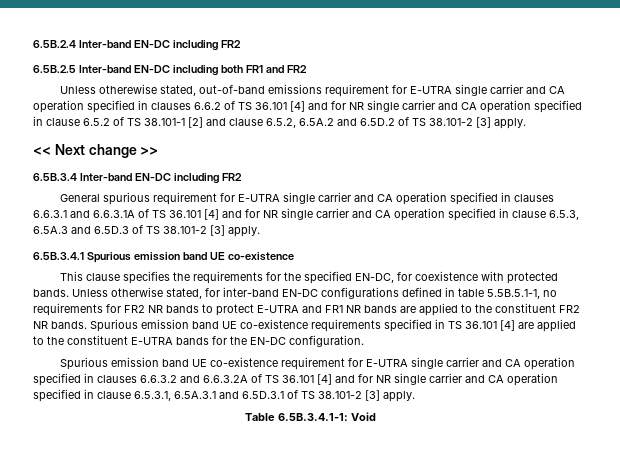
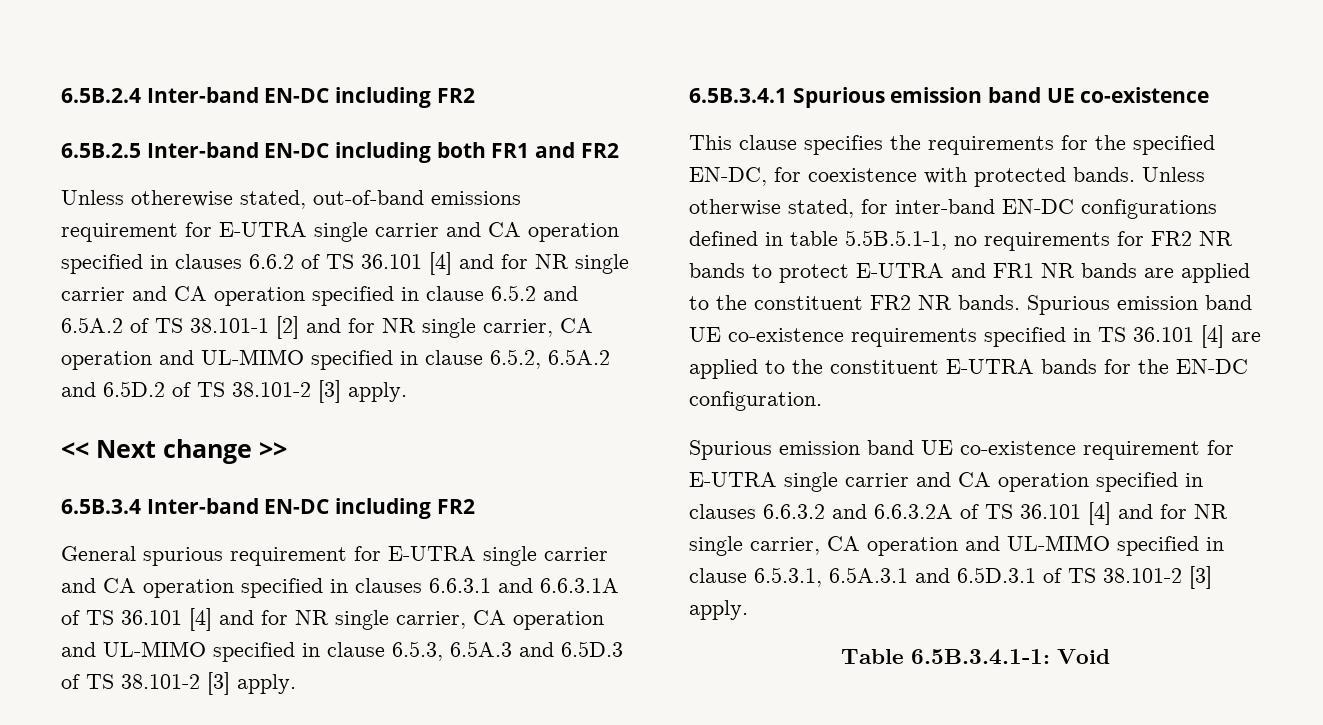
- Unless otherewise stated, out-of-band emissions requirement for E-UTRA single carrier and CA operation specified in clauses 6.6.2 of TS 36.101 [4] and for NR single carrier and CA operation specified in clause 6.5.2 of TS 38.101-1 [2] and clause 6.5.2, 6.5A.2 and 6.5D.2 of TS 38.101-2 [3] apply.
+ Unless otherewise stated, out-of-band emissions requirement for E-UTRA single carrier and CA operation specified in clauses 6.6.2 of TS 36.101 [4] and for NR single carrier and CA operation specified in clause 6.5.2 and 6.5A.2 of TS 38.101-1 [2] and for NR single carrier, CA operation and UL-MIMO specified in clause 6.5.2, 6.5A.2 and 6.5D.2 of TS 38.101-2 [3] apply.
- General spurious requirement for E-UTRA single carrier and CA operation specified in clauses 6.6.3.1 and 6.6.3.1A of TS 36.101 [4] and for NR single carrier and CA operation specified in clause 6.5.3, 6.5A.3 and 6.5D.3 of TS 38.101-2 [3] apply.
+ General spurious requirement for E-UTRA single carrier and CA operation specified in clauses 6.6.3.1 and 6.6.3.1A of TS 36.101 [4] and for NR single carrier, CA operation and UL-MIMO specified in clause 6.5.3, 6.5A.3 and 6.5D.3 of TS 38.101-2 [3] apply.
- Spurious emission band UE co-existence requirement for E-UTRA single carrier and CA operation specified in clauses 6.6.3.2 and 6.6.3.2A of TS 36.101 [4] and for NR single carrier and CA operation specified in clause 6.5.3.1, 6.5A.3.1 and 6.5D.3.1 of TS 38.101-2 [3] apply.
+ Spurious emission band UE co-existence requirement for E-UTRA single carrier and CA operation specified in clauses 6.6.3.2 and 6.6.3.2A of TS 36.101 [4] and for NR single carrier, CA operation and UL-MIMO specified in clause 6.5.3.1, 6.5A.3.1 and 6.5D.3.1 of TS 38.101-2 [3] apply.

